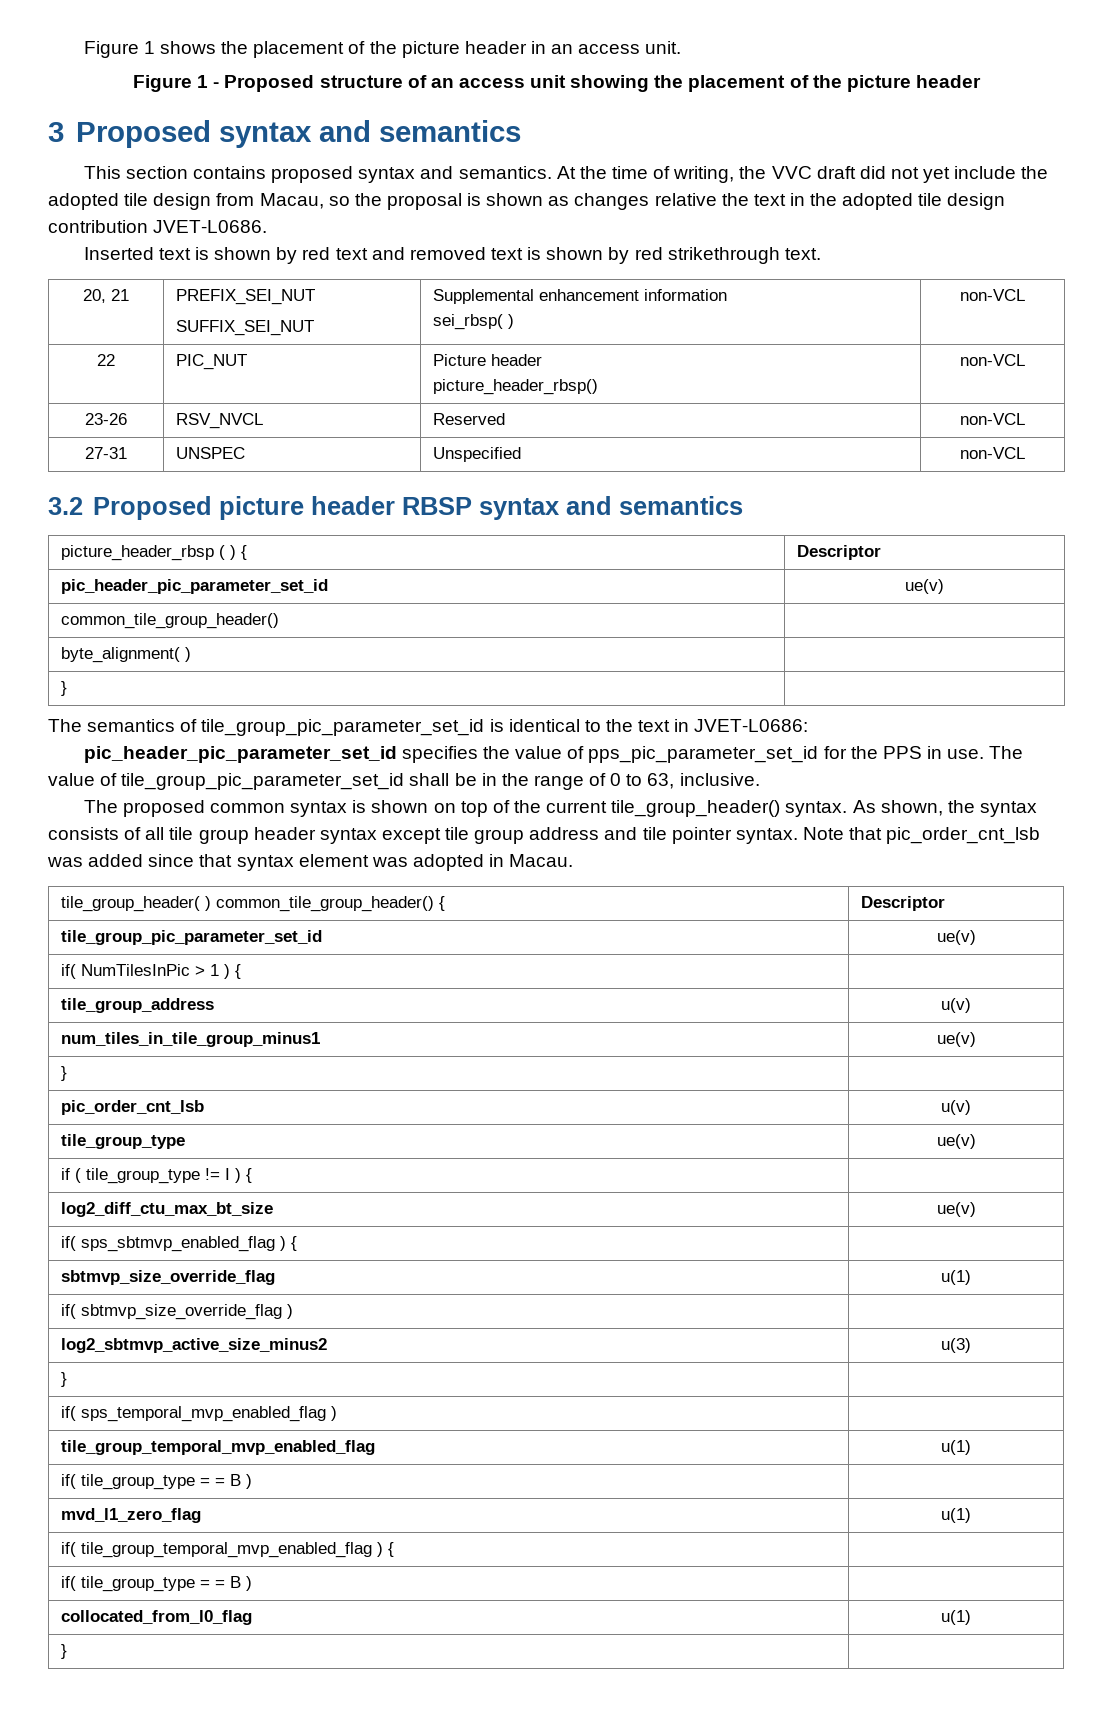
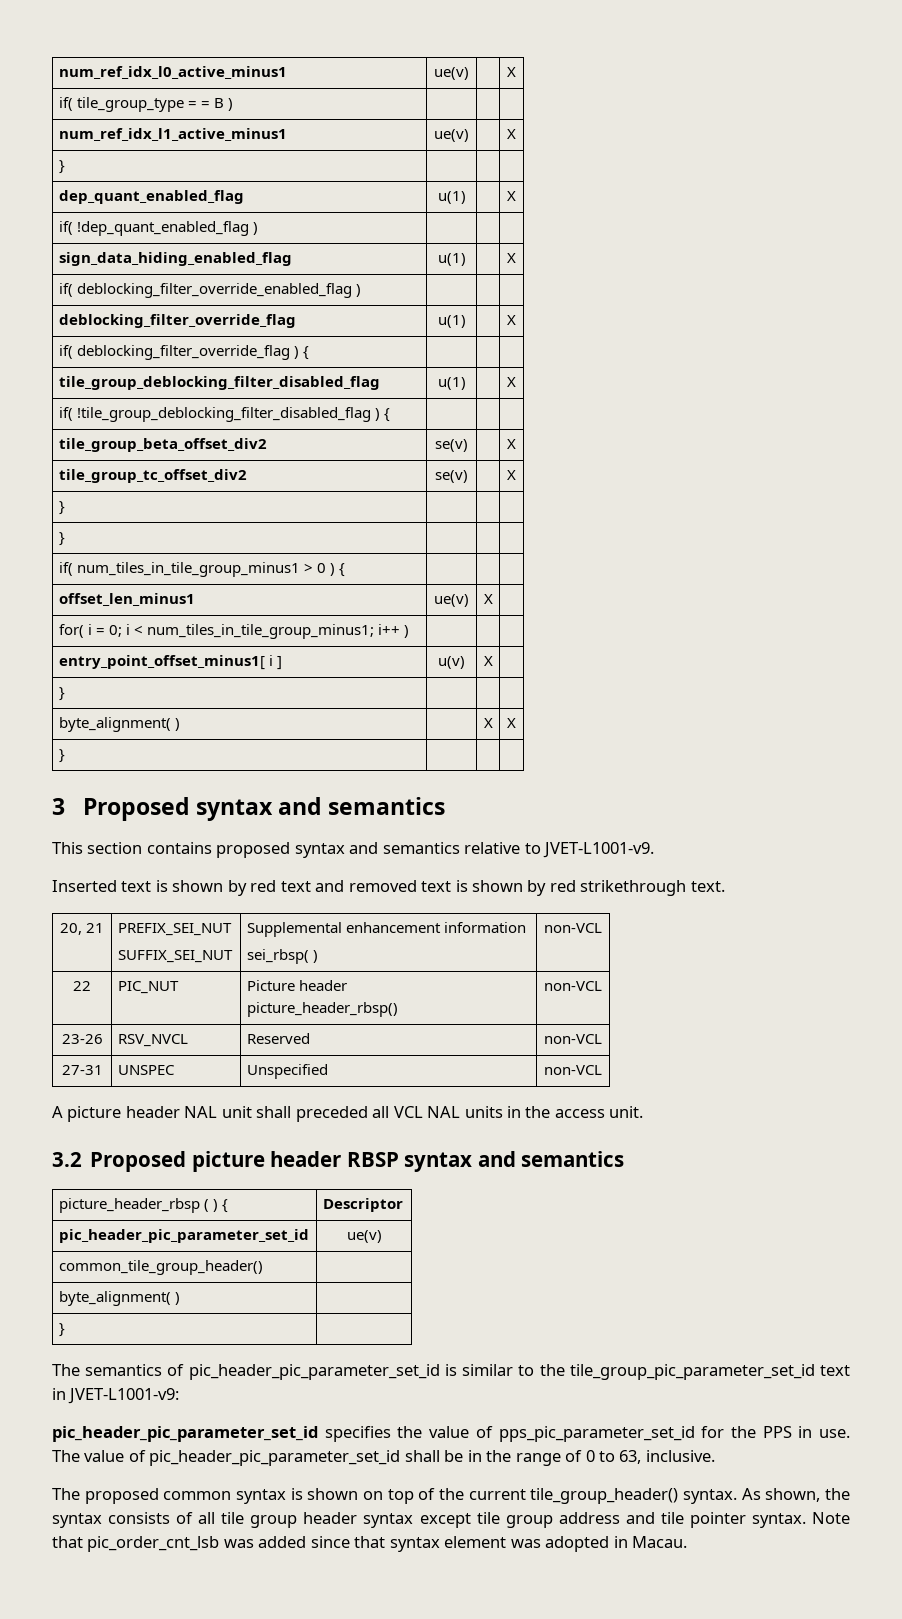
- Figure 1 shows the placement of the picture header in an access unit.
- Figure 1 - Proposed structure of an access unit showing the placement of the picture header
+ num_ref_idx_l0_active_minus1 | ue(v) | | X
+ if( tile_group_type = = B ) | | |
+ num_ref_idx_l1_active_minus1 | ue(v) | | X
+ } | | |
+ dep_quant_enabled_flag | u(1) | | X
+ if( !dep_quant_enabled_flag ) | | |
+ sign_data_hiding_enabled_flag | u(1) | | X
+ if( deblocking_filter_override_enabled_flag ) | | |
+ deblocking_filter_override_flag | u(1) | | X
+ if( deblocking_filter_override_flag ) { | | |
+ tile_group_deblocking_filter_disabled_flag | u(1) | | X
+ if( !tile_group_deblocking_filter_disabled_flag ) { | | |
+ tile_group_beta_offset_div2 | se(v) | | X
+ tile_group_tc_offset_div2 | se(v) | | X
+ } | | |
+ } | | |
+ if( num_tiles_in_tile_group_minus1 > 0 ) { | | |
+ offset_len_minus1 | ue(v) | X |
+ for( i = 0; i < num_tiles_in_tile_group_minus1; i++ ) | | |
+ entry_point_offset_minus1[ i ] | u(v) | X |
+ } | | |
+ byte_alignment( ) | | X | X
+ } | | |
- This section contains proposed syntax and semantics. At the time of writing, the VVC draft did not yet include the adopted tile design from Macau, so the proposal is shown as changes relative the text in the adopted tile design contribution JVET-L0686.
+ This section contains proposed syntax and semantics relative to JVET-L1001-v9.
+ A picture header NAL unit shall preceded all VCL NAL units in the access unit.
- The semantics of tile_group_pic_parameter_set_id is identical to the text in JVET-L0686:
+ The semantics of pic_header_pic_parameter_set_id is similar to the tile_group_pic_parameter_set_id text in JVET-L1001-v9:
- The value of tile_group_pic_parameter_set_id shall be in the range of 0 to 63, inclusive.
+ The value of pic_header_pic_parameter_set_id shall be in the range of 0 to 63, inclusive.
- tile_group_header( ) common_tile_group_header() { | Descriptor
- tile_group_pic_parameter_set_id | ue(v)
- if( NumTilesInPic > 1 ) { |
- tile_group_address | u(v)
- num_tiles_in_tile_group_minus1 | ue(v)
- } |
- pic_order_cnt_lsb | u(v)
- tile_group_type | ue(v)
- if ( tile_group_type != I ) { |
- log2_diff_ctu_max_bt_size | ue(v)
- if( sps_sbtmvp_enabled_flag ) { |
- sbtmvp_size_override_flag | u(1)
- if( sbtmvp_size_override_flag ) |
- log2_sbtmvp_active_size_minus2 | u(3)
- } |
- if( sps_temporal_mvp_enabled_flag ) |
- tile_group_temporal_mvp_enabled_flag | u(1)
- if( tile_group_type = = B ) |
- mvd_l1_zero_flag | u(1)
- if( tile_group_temporal_mvp_enabled_flag ) { |
- if( tile_group_type = = B ) |
- collocated_from_l0_flag | u(1)
- } |

